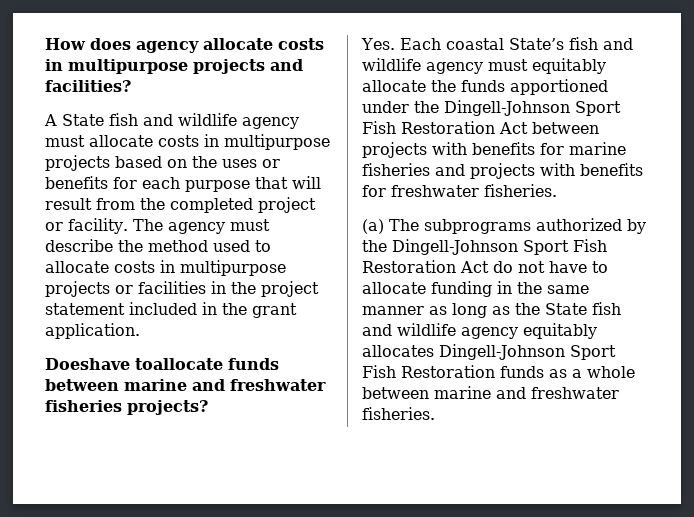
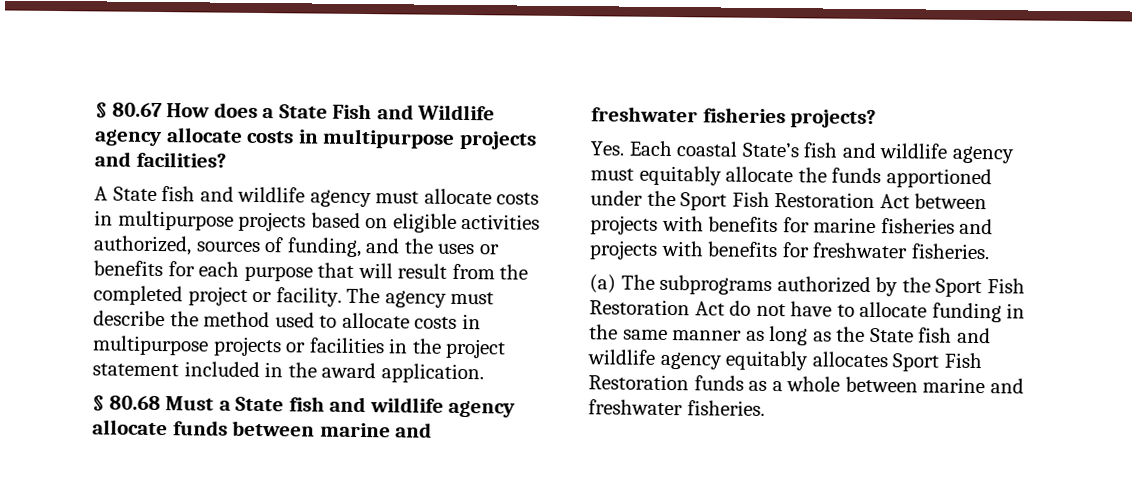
- How does agency allocate costs in multipurpose projects and facilities?
+ § 80.67 How does a State Fish and Wildlife agency allocate costs in multipurpose projects and facilities?
- A State fish and wildlife agency must allocate costs in multipurpose projects based on the uses or benefits for each purpose that will result from the completed project or facility.
+ A State fish and wildlife agency must allocate costs in multipurpose projects based on eligible activities authorized, sources of funding, and the uses or benefits for each purpose that will result from the completed project or facility.
- The agency must describe the method used to allocate costs in multipurpose projects or facilities in the project statement included in the grant application.
+ The agency must describe the method used to allocate costs in multipurpose projects or facilities in the project statement included in the award application.
- Doeshave toallocate funds between marine and freshwater fisheries projects?
+ § 80.68 Must a State fish and wildlife agency allocate funds between marine and freshwater fisheries projects?
- Yes. Each coastal State’s fish and wildlife agency must equitably allocate the funds apportioned under the Dingell-Johnson Sport Fish Restoration Act between projects with benefits for marine fisheries and projects with benefits for freshwater fisheries.
+ Yes. Each coastal State’s fish and wildlife agency must equitably allocate the funds apportioned under the Sport Fish Restoration Act between projects with benefits for marine fisheries and projects with benefits for freshwater fisheries.
- (a) The subprograms authorized by the Dingell-Johnson Sport Fish Restoration Act do not have to allocate funding in the same manner as long as the State fish and wildlife agency equitably allocates Dingell-Johnson Sport Fish Restoration funds as a whole between marine and freshwater fisheries.
+ (a) The subprograms authorized by the Sport Fish Restoration Act do not have to allocate funding in the same manner as long as the State fish and wildlife agency equitably allocates Sport Fish Restoration funds as a whole between marine and freshwater fisheries.

